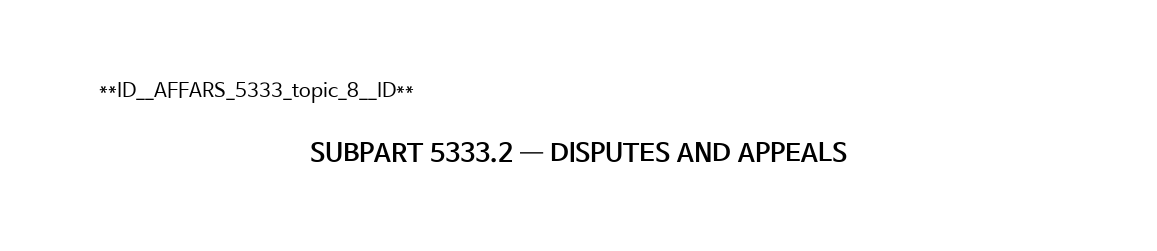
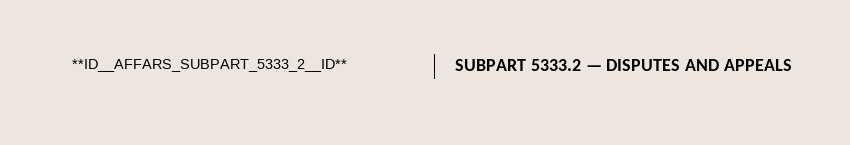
- **ID__AFFARS_5333_topic_8__ID**
+ **ID__AFFARS_SUBPART_5333_2__ID**

